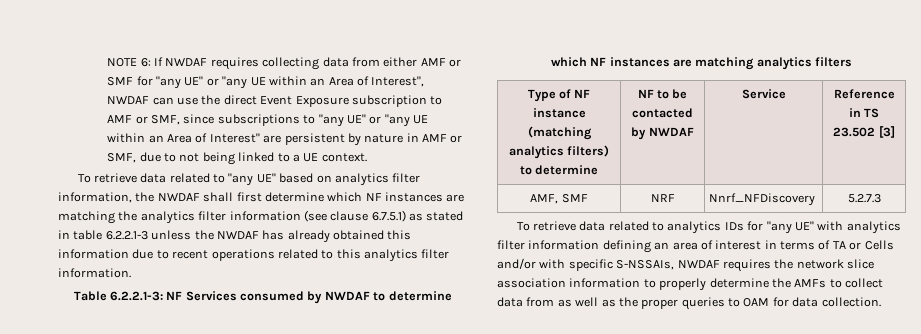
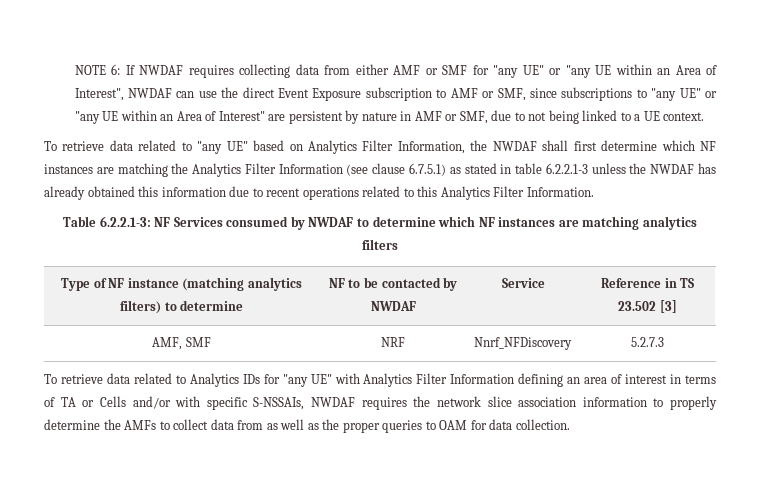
- To retrieve data related to "any UE" based on analytics filter information, the NWDAF shall first determine which NF instances are matching the analytics filter information (see clause 6.7.5.1) as stated in table 6.2.2.1-3 unless the NWDAF has already obtained this information due to recent operations related to this analytics filter information.
+ To retrieve data related to "any UE" based on Analytics Filter Information, the NWDAF shall first determine which NF instances are matching the Analytics Filter Information (see clause 6.7.5.1) as stated in table 6.2.2.1-3 unless the NWDAF has already obtained this information due to recent operations related to this Analytics Filter Information.
- To retrieve data related to analytics IDs for "any UE" with analytics filter information defining an area of interest in terms of TA or Cells and/or with specific S-NSSAIs, NWDAF requires the network slice association information to properly determine the AMFs to collect data from as well as the proper queries to OAM for data collection.
+ To retrieve data related to Analytics IDs for "any UE" with Analytics Filter Information defining an area of interest in terms of TA or Cells and/or with specific S-NSSAIs, NWDAF requires the network slice association information to properly determine the AMFs to collect data from as well as the proper queries to OAM for data collection.

